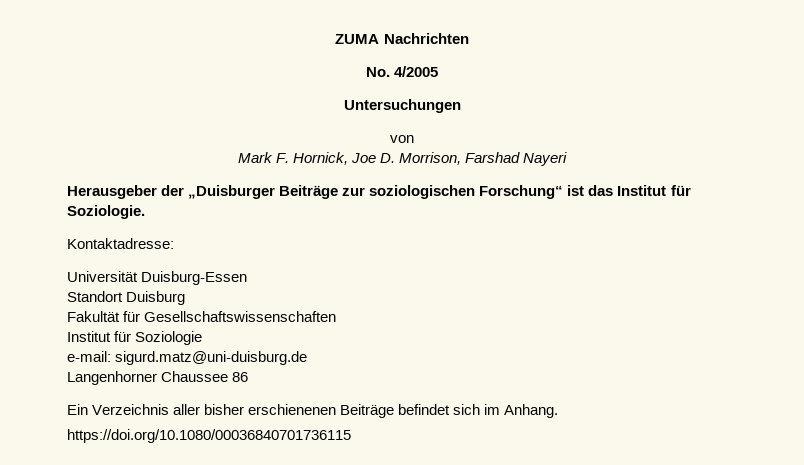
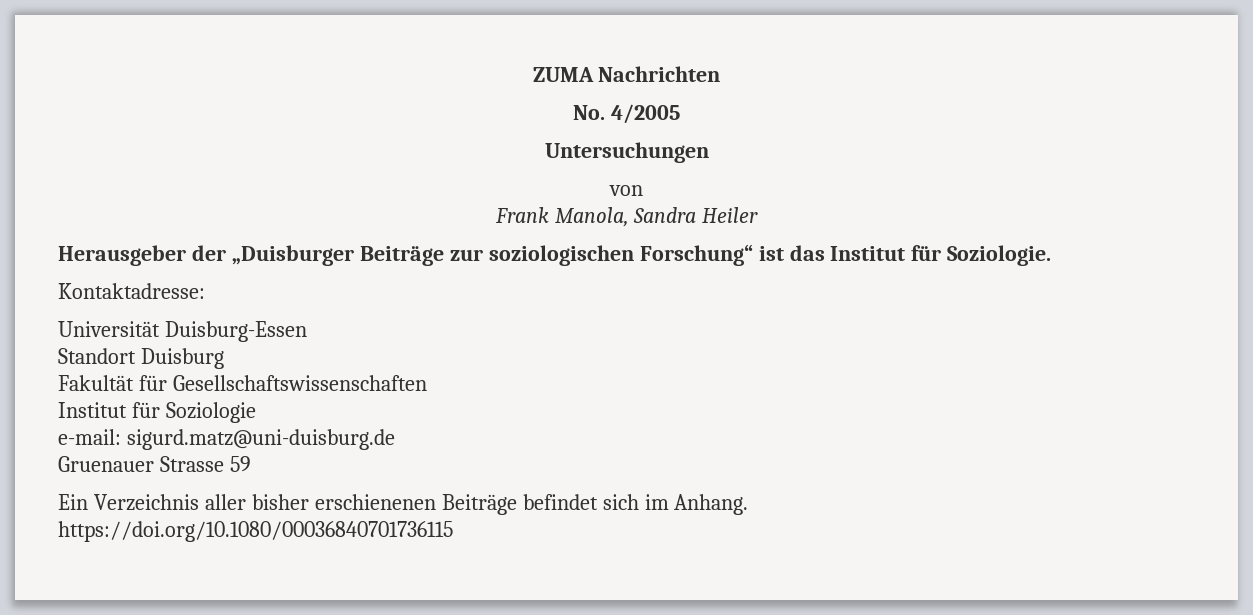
- Mark F. Hornick, Joe D. Morrison, Farshad Nayeri
+ Frank Manola, Sandra Heiler
- Langenhorner Chaussee 86
+ Gruenauer Strasse 59

